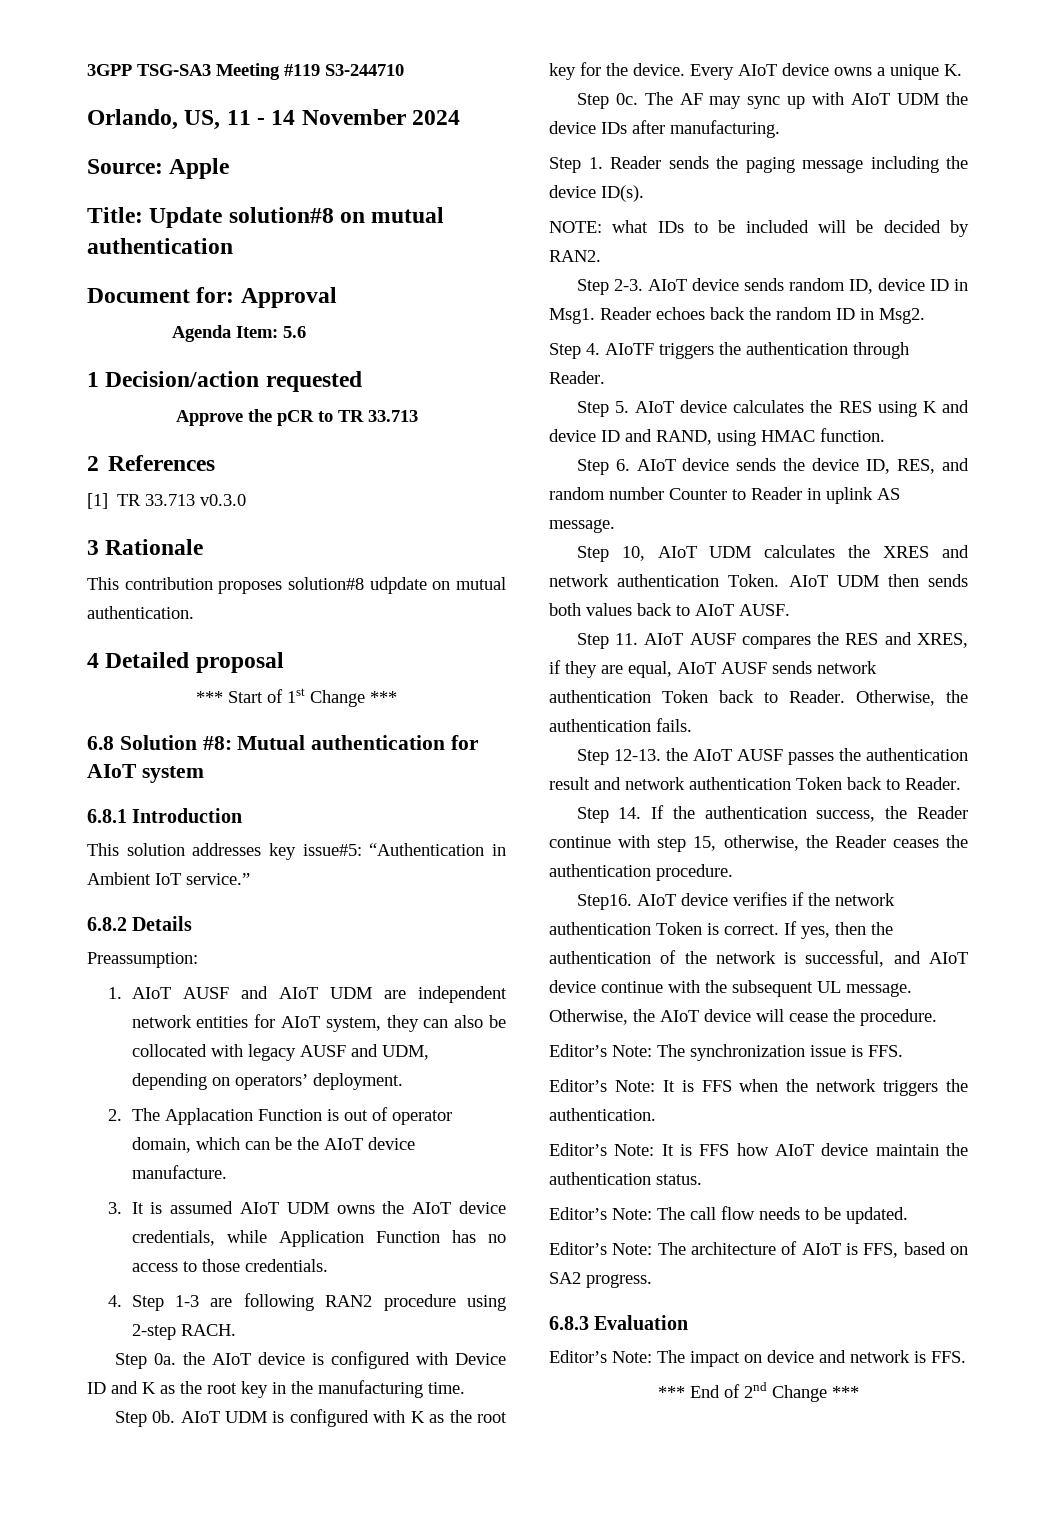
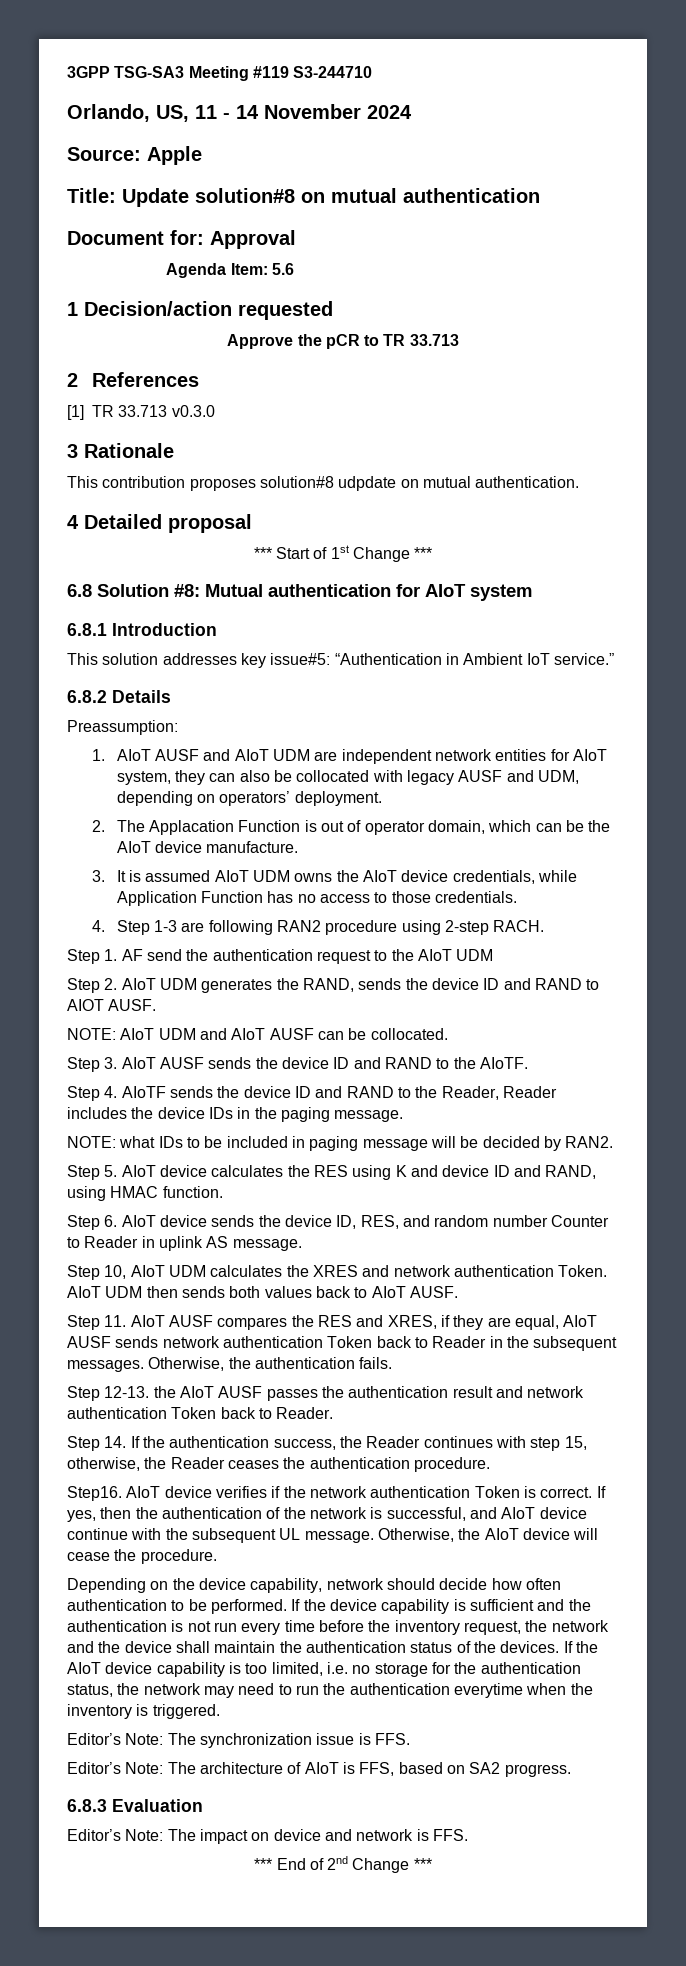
- Step 0a. the AIoT device is configured with Device ID and K as the root key in the manufacturing time.
- Step 0b. AIoT UDM is configured with K as the root key for the device. Every AIoT device owns a unique K.
- Step 0c. The AF may sync up with AIoT UDM the device IDs after manufacturing.
- Step 1. Reader sends the paging message including the device ID(s).
+ Step 1. AF send the authentication request to the AIoT UDM
+ Step 2. AIoT UDM generates the RAND, sends the device ID and RAND to AIOT AUSF.
+ NOTE: AIoT UDM and AIoT AUSF can be collocated.
+ Step 3. AIoT AUSF sends the device ID and RAND to the AIoTF.
+ Step 4. AIoTF sends the device ID and RAND to the Reader, Reader includes the device IDs in the paging message.
- NOTE: what IDs to be included will be decided by RAN2.
+ NOTE: what IDs to be included in paging message will be decided by RAN2.
- Step 2-3. AIoT device sends random ID, device ID in Msg1. Reader echoes back the random ID in Msg2.
- Step 4. AIoTF triggers the authentication through Reader.
- Step 11. AIoT AUSF compares the RES and XRES, if they are equal, AIoT AUSF sends network authentication Token back to Reader.
+ Step 11. AIoT AUSF compares the RES and XRES, if they are equal, AIoT AUSF sends network authentication Token back to Reader in the subsequent messages.
- Step 14. If the authentication success, the Reader continue with step 15, otherwise, the Reader ceases the authentication procedure.
+ Step 14. If the authentication success, the Reader continues with step 15, otherwise, the Reader ceases the authentication procedure.
+ Depending on the device capability, network should decide how often authentication to be performed. If the device capability is sufficient and the authentication is not run every time before the inventory request, the network and the device shall maintain the authentication status of the devices. If the AIoT device capability is too limited, i.e. no storage for the authentication status, the network may need to run the authentication everytime when the inventory is triggered.
- Editor’s Note: It is FFS when the network triggers the authentication.
- Editor’s Note: It is FFS how AIoT device maintain the authentication status.
- Editor’s Note: The call flow needs to be updated.

